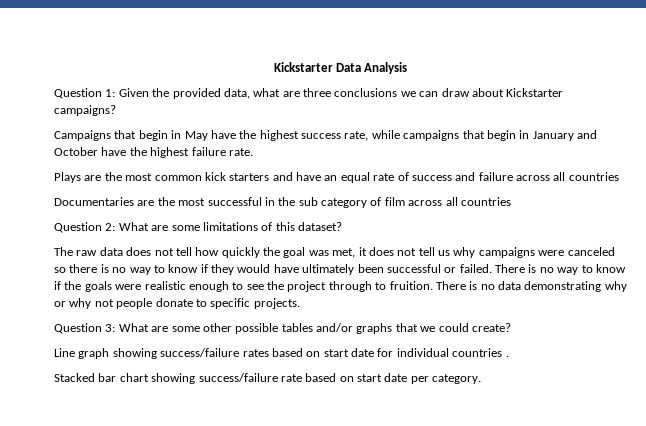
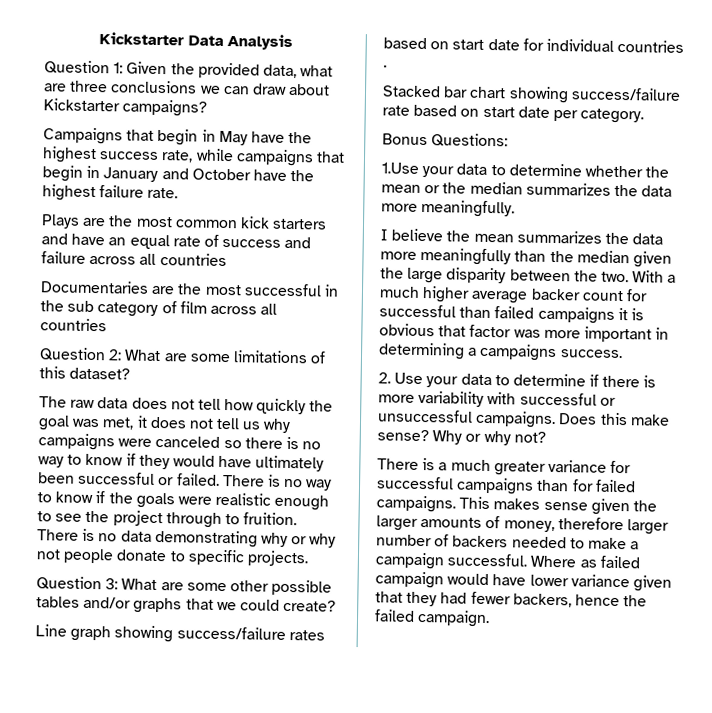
+ Bonus Questions:
+ 1.Use your data to determine whether the mean or the median summarizes the data more meaningfully.
+ I believe the mean summarizes the data more meaningfully than the median given the large disparity between the two. With a much higher average backer count for successful than failed campaigns it is obvious that factor was more important in determining a campaigns success.
+ 2. Use your data to determine if there is more variability with successful or unsuccessful campaigns. Does this make sense? Why or why not?
+ There is a much greater variance for successful campaigns than for failed campaigns. This makes sense given the larger amounts of money, therefore larger number of backers needed to make a campaign successful. Where as failed campaign would have lower variance given that they had fewer backers, hence the failed campaign.

